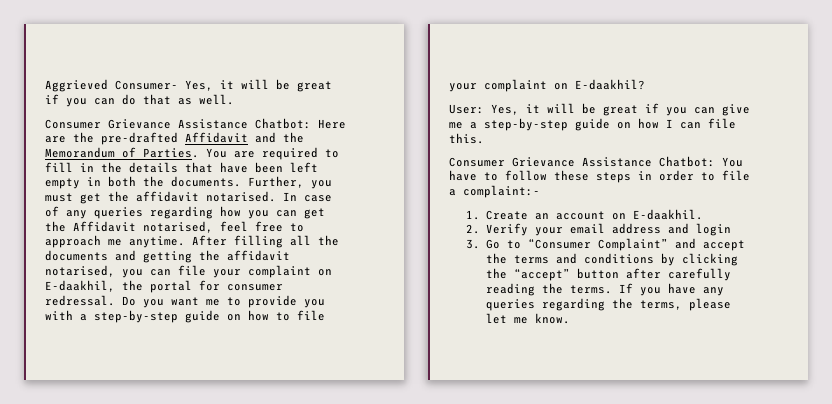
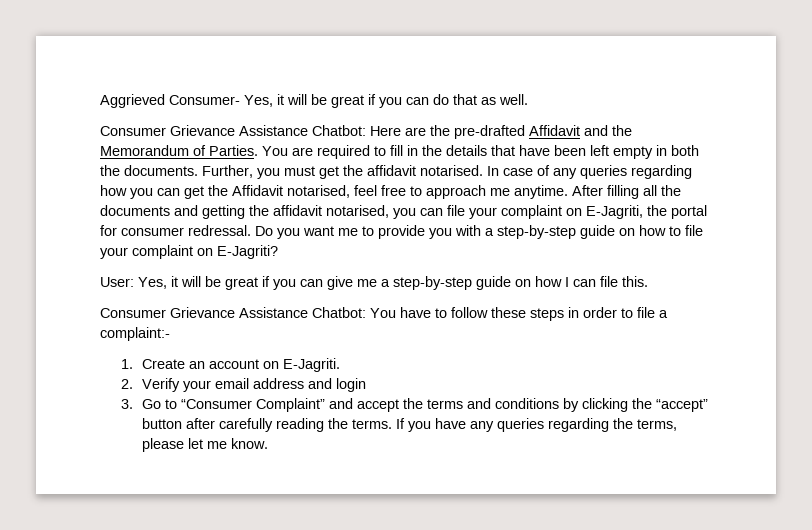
- After filling all the documents and getting the affidavit notarised, you can file your complaint on E-daakhil, the portal for consumer redressal.
+ After filling all the documents and getting the affidavit notarised, you can file your complaint on E-Jagriti, the portal for consumer redressal.
- Do you want me to provide you with a step-by-step guide on how to file your complaint on E-daakhil?
+ Do you want me to provide you with a step-by-step guide on how to file your complaint on E-Jagriti?
- 1. Create an account on E-daakhil.
+ 1. Create an account on E-Jagriti.

